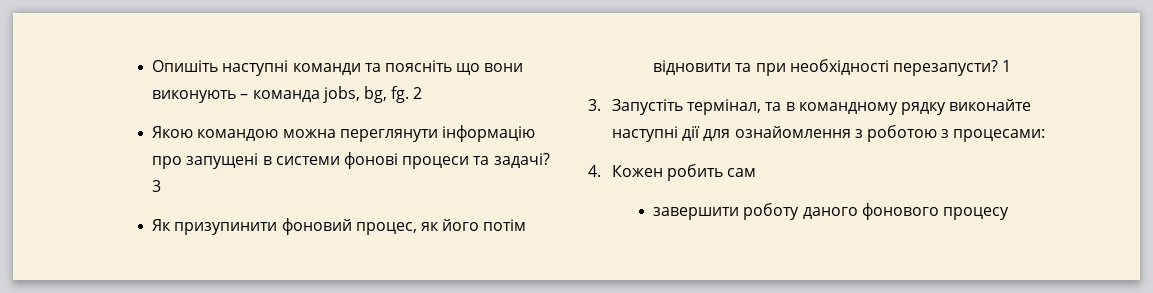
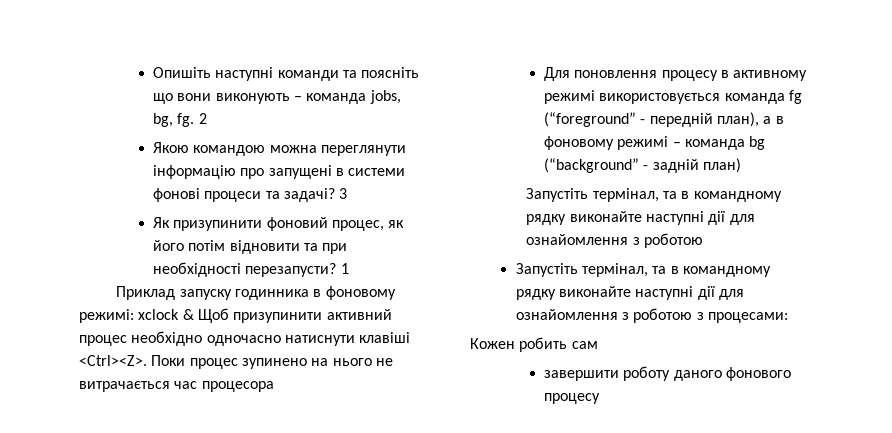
- 3. Запустіть термінал, та в командному рядку виконайте наступні дії для ознайомлення з роботою з процесами:
+ Приклад запуску годинника в фоновому режимі: xclock & Щоб призупинити активний процес необхідно одночасно натиснути клавіші <Ctrl><Z>. Поки процес зупинено на нього не витрачається час процесора
+ Для поновлення процесу в активному режимі використовується команда fg (“foreground” - передній план), а в фоновому режимі – команда bg (“background” - задній план)
+ Запустіть термінал, та в командному рядку виконайте наступні дії для ознайомлення з роботою
+ Запустіть термінал, та в командному рядку виконайте наступні дії для ознайомлення з роботою з процесами:
- 4. Кожен робить сам
+ Кожен робить сам

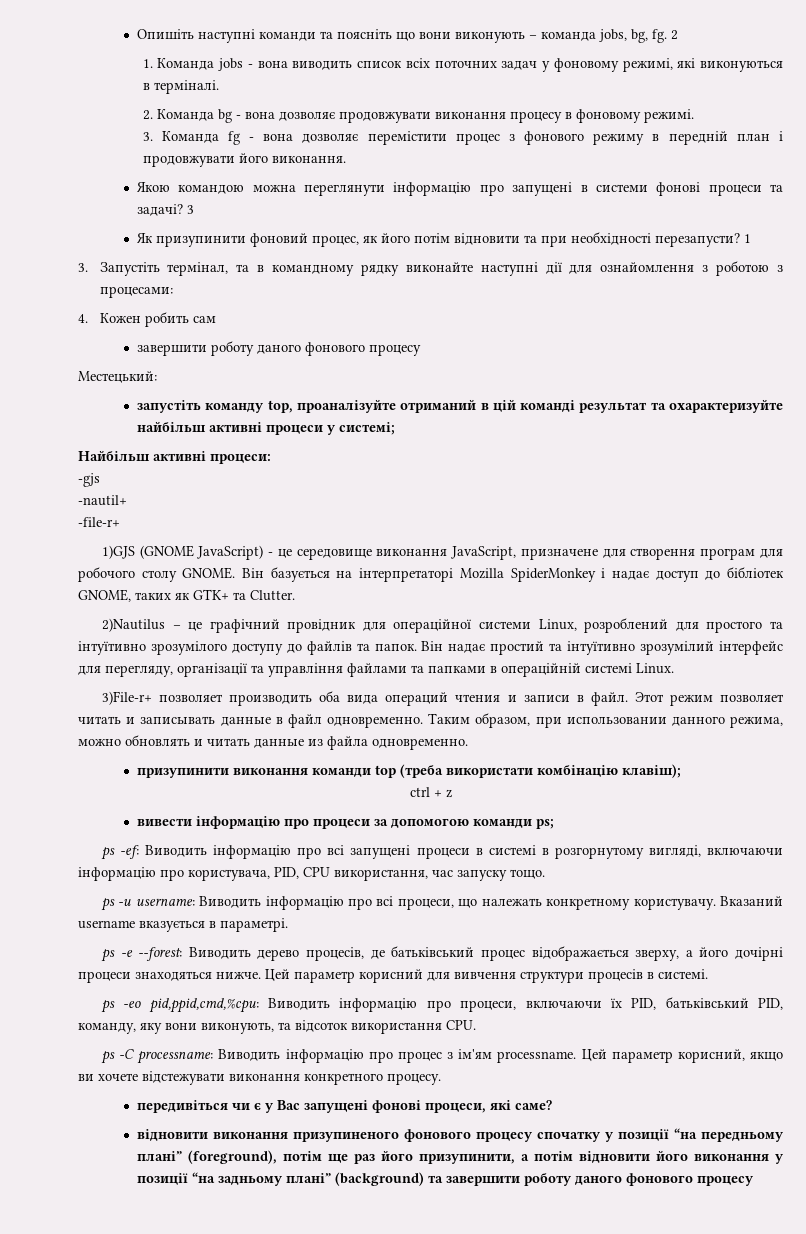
+ 1. Команда jobs - вона виводить список всіх поточних задач у фоновому режимі, які виконуються в терміналі.
+ 2. Команда bg - вона дозволяє продовжувати виконання процесу в фоновому режимі.
+ 3. Команда fg - вона дозволяє перемістити процес з фонового режиму в передній план і продовжувати його виконання.
- Приклад запуску годинника в фоновому режимі: xclock & Щоб призупинити активний процес необхідно одночасно натиснути клавіші <Ctrl><Z>. Поки процес зупинено на нього не витрачається час процесора
- Для поновлення процесу в активному режимі використовується команда fg (“foreground” - передній план), а в фоновому режимі – команда bg (“background” - задній план)
- Запустіть термінал, та в командному рядку виконайте наступні дії для ознайомлення з роботою
- Запустіть термінал, та в командному рядку виконайте наступні дії для ознайомлення з роботою з процесами:
+ 3. Запустіть термінал, та в командному рядку виконайте наступні дії для ознайомлення з роботою з процесами:
- Кожен робить сам
+ 4. Кожен робить сам
+ Местецький:
+ запустіть команду top, проаналізуйте отриманий в цій команді результат та охарактеризуйте найбільш активні процеси у системі;
+ Найбільш активні процеси:
+ -gjs
+ -nautil+
+ -file-r+
+ 1)GJS (GNOME JavaScript) - це середовище виконання JavaScript, призначене для створення програм для робочого столу GNOME. Він базується на інтерпретаторі Mozilla SpiderMonkey і надає доступ до бібліотек GNOME, таких як GTK+ та Clutter.
+ 2)Nautilus – це графічний провідник для операційної системи Linux, розроблений для простого та інтуїтивно зрозумілого доступу до файлів та папок. Він надає простий та інтуїтивно зрозумілий інтерфейс для перегляду, організації та управління файлами та папками в операційній системі Linux.
+ 3)File-r+ позволяет производить оба вида операций чтения и записи в файл. Этот режим позволяет читать и записывать данные в файл одновременно. Таким образом, при использовании данного режима, можно обновлять и читать данные из файла одновременно.
+ призупинити виконання команди top (треба використати комбінацію клавіш);
+ ctrl + z
+ вивести інформацію про процеси за допомогою команди ps;
+ ps -ef: Виводить інформацію про всі запущені процеси в системі в розгорнутому вигляді, включаючи інформацію про користувача, PID, CPU використання, час запуску тощо.
+ ps -u username: Виводить інформацію про всі процеси, що належать конкретному користувачу. Вказаний username вказується в параметрі.
+ ps -e --forest: Виводить дерево процесів, де батьківський процес відображається зверху, а його дочірні процеси знаходяться нижче. Цей параметр корисний для вивчення структури процесів в системі.
+ ps -eo pid,ppid,cmd,%cpu: Виводить інформацію про процеси, включаючи їх PID, батьківський PID, команду, яку вони виконують, та відсоток використання CPU.
+ ps -C processname: Виводить інформацію про процес з ім'ям processname. Цей параметр корисний, якщо ви хочете відстежувати виконання конкретного процесу.
+ передивіться чи є у Вас запущені фонові процеси, які саме?
+ відновити виконання призупиненого фонового процесу спочатку у позиції “на передньому плані” (foreground), потім ще раз його призупинити, а потім відновити його виконання у позиції “на задньому плані” (background) та завершити роботу даного фонового процесу

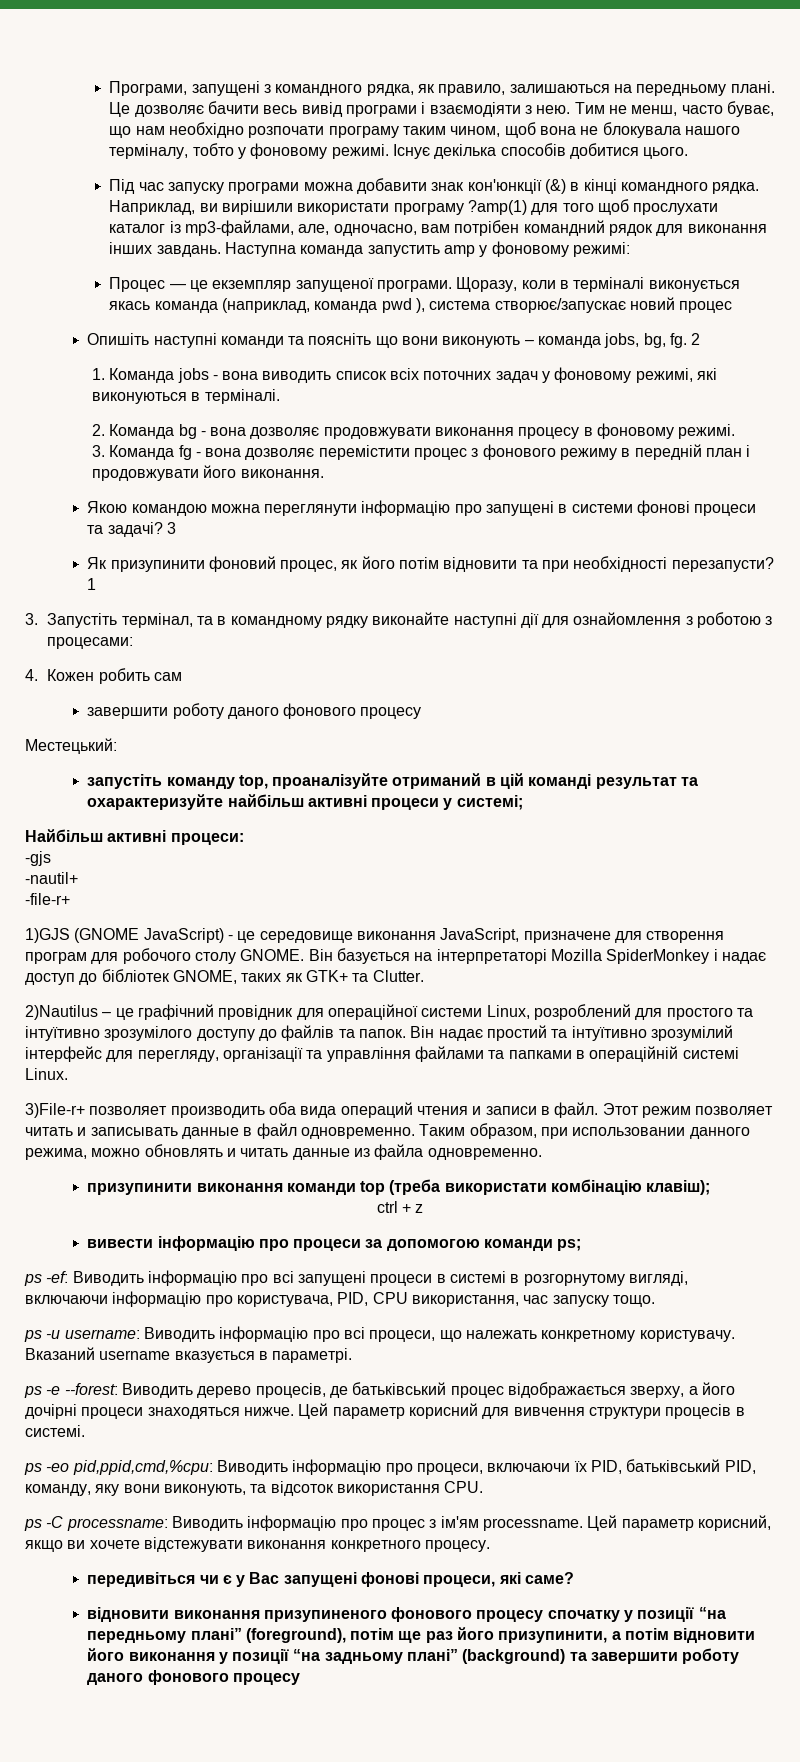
+ Програми, запущені з командного рядка, як правило, залишаються на передньому плані. Це дозволяє бачити весь вивід програми і взаємодіяти з нею. Тим не менш, часто буває, що нам необхідно розпочати програму таким чином, щоб вона не блокувала нашого терміналу, тобто у фоновому режимі. Існує декілька способів добитися цього.
+ Під час запуску програми можна добавити знак кон'юнкції (&) в кінці командного рядка. Наприклад, ви вирішили використати програму ?amp(1) для того щоб прослухати каталог із mp3-файлами, але, одночасно, вам потрібен командний рядок для виконання інших завдань. Наступна команда запустить amp у фоновому режимі:
+ Процес — це екземпляр запущеної програми. Щоразу, коли в терміналі виконується якась команда (наприклад, команда pwd ), система створює/запускає новий процес

